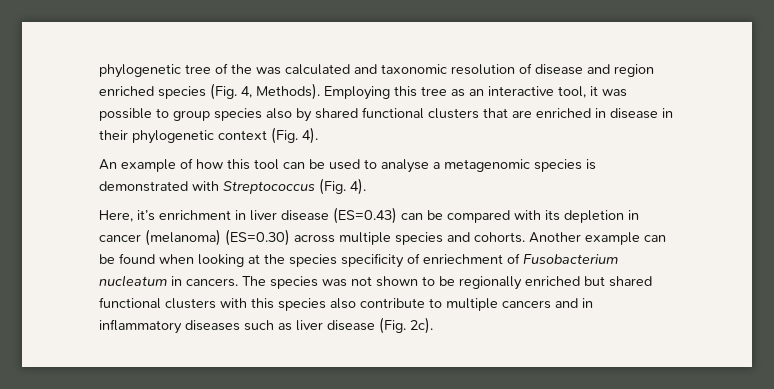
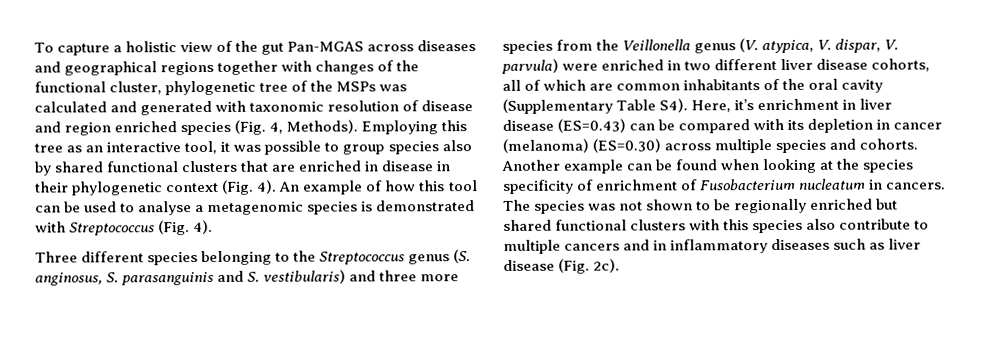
- phylogenetic tree of the was calculated and taxonomic resolution of disease and region enriched species (Fig. 4, Methods).
+ To capture a holistic view of the gut Pan-MGAS across diseases and geographical regions together with changes of the functional cluster, phylogenetic tree of the MSPs was calculated and generated with taxonomic resolution of disease and region enriched species (Fig. 4, Methods).
- Employing this tree as an interactive tool, it was possible to group species also by shared functional clusters that are enriched in disease in their phylogenetic context (Fig. 4).
- An example of how this tool can be used to analyse a metagenomic species is demonstrated with Streptococcus (Fig. 4).
+ Employing this tree as an interactive tool, it was possible to group species also by shared functional clusters that are enriched in disease in their phylogenetic context (Fig. 4). An example of how this tool can be used to analyse a metagenomic species is demonstrated with Streptococcus (Fig. 4).
- Here, it’s enrichment in liver disease (ES=0.43) can be compared with its depletion in cancer (melanoma) (ES=0.30) across multiple species and cohorts.
+ Three different species belonging to the Streptococcus genus (S. anginosus, S. parasanguinis and S. vestibularis) and three more species from the Veillonella genus (V. atypica, V. dispar, V. parvula) were enriched in two different liver disease cohorts, all of which are common inhabitants of the oral cavity (Supplementary Table S4). Here, it’s enrichment in liver disease (ES=0.43) can be compared with its depletion in cancer (melanoma) (ES=0.30) across multiple species and cohorts.
- Another example can be found when looking at the species specificity of enriechment of Fusobacterium nucleatum in cancers.
+ Another example can be found when looking at the species specificity of enrichment of Fusobacterium nucleatum in cancers.

